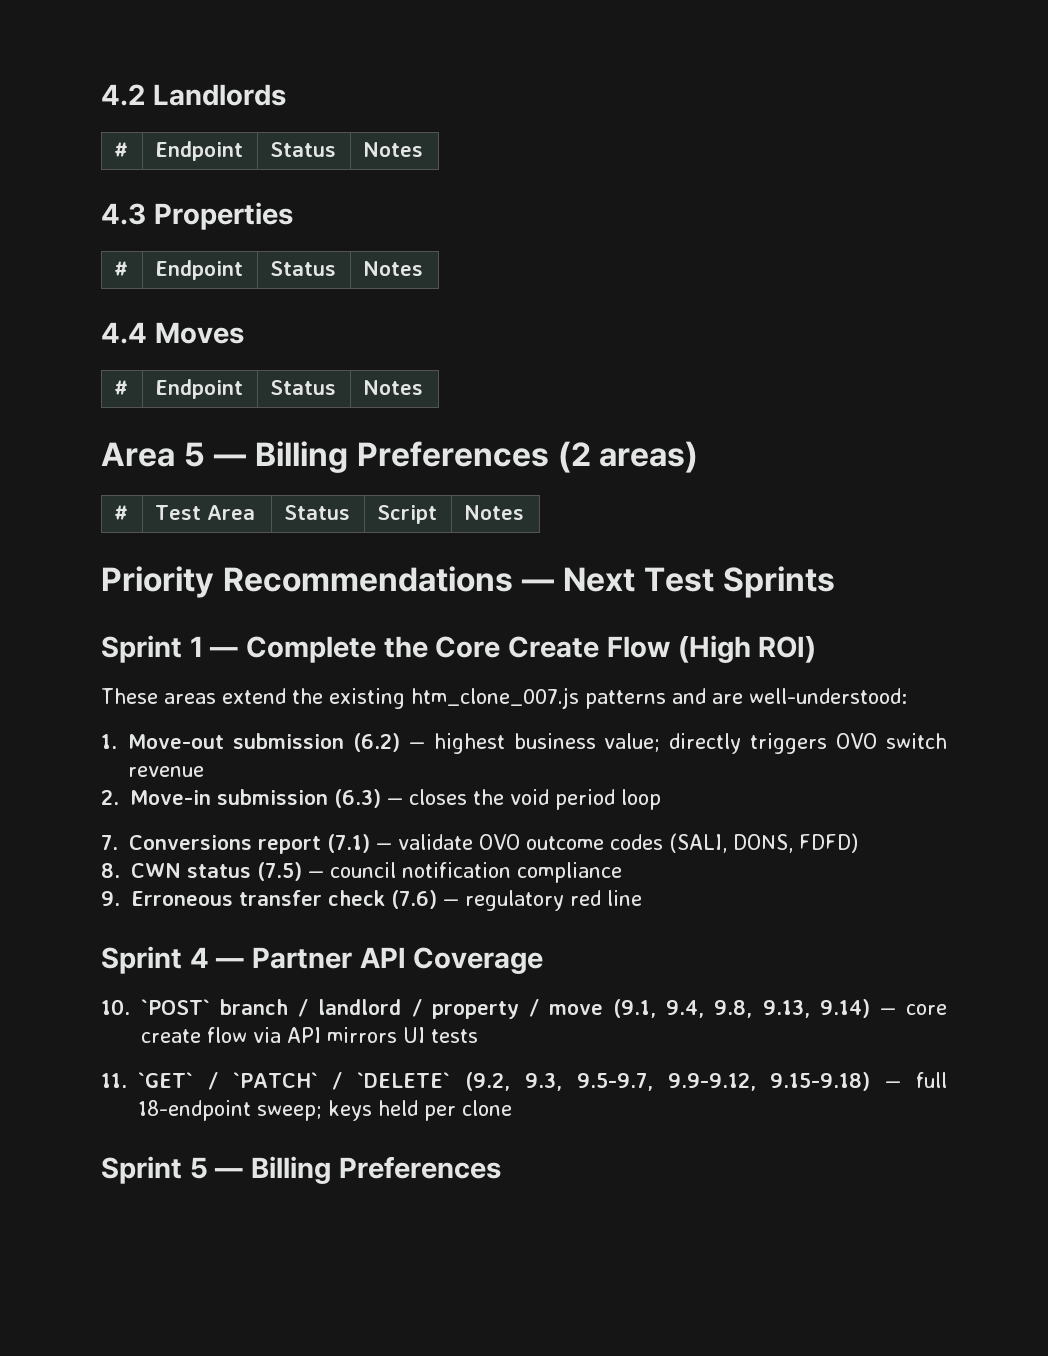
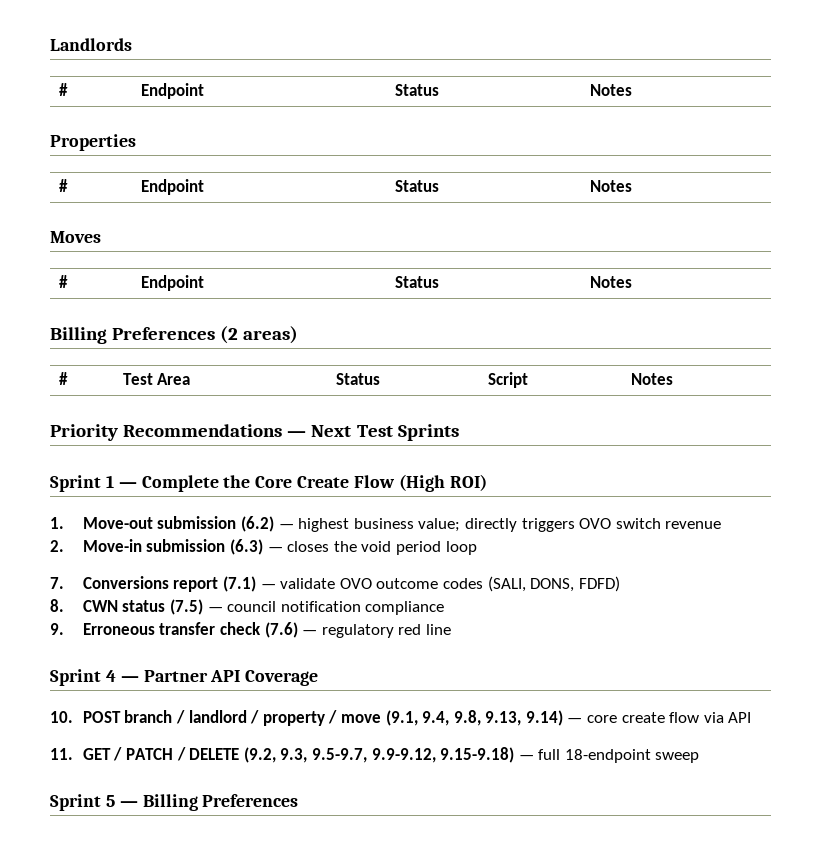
- 4.2 Landlords
+ Landlords
- 4.3 Properties
+ Properties
- 4.4 Moves
+ Moves
- Area 5 — Billing Preferences (2 areas)
+ Billing Preferences (2 areas)
- These areas extend the existing htm_clone_007.js patterns and are well-understood:
- 10. `POST` branch / landlord / property / move (9.1, 9.4, 9.8, 9.13, 9.14) — core create flow via API mirrors UI tests
- 11. `GET` / `PATCH` / `DELETE` (9.2, 9.3, 9.5-9.7, 9.9-9.12, 9.15-9.18) — full 18-endpoint sweep; keys held per clone
+ 10. POST branch / landlord / property / move (9.1, 9.4, 9.8, 9.13, 9.14) — core create flow via API
+ 11. GET / PATCH / DELETE (9.2, 9.3, 9.5-9.7, 9.9-9.12, 9.15-9.18) — full 18-endpoint sweep

